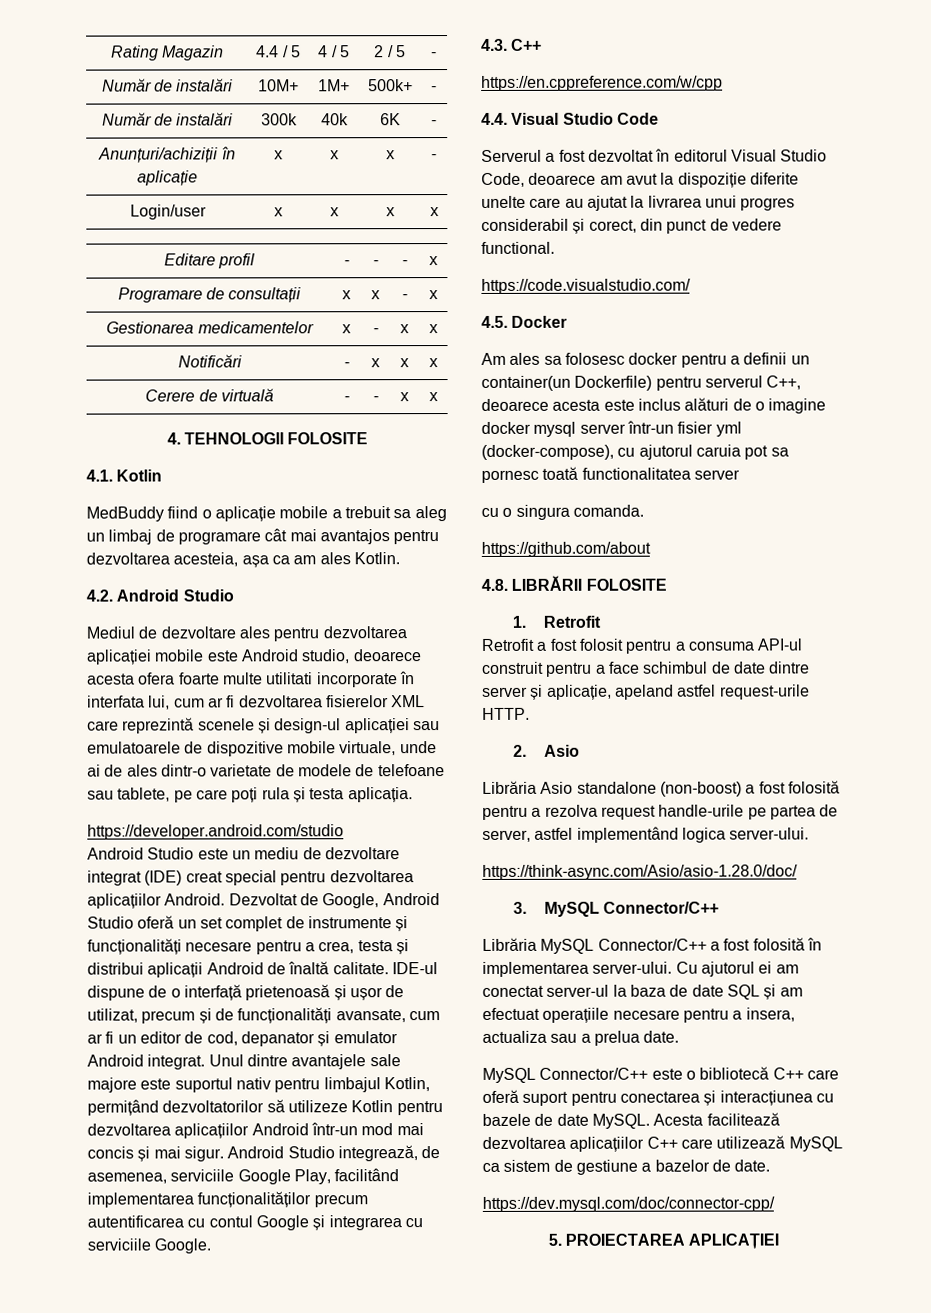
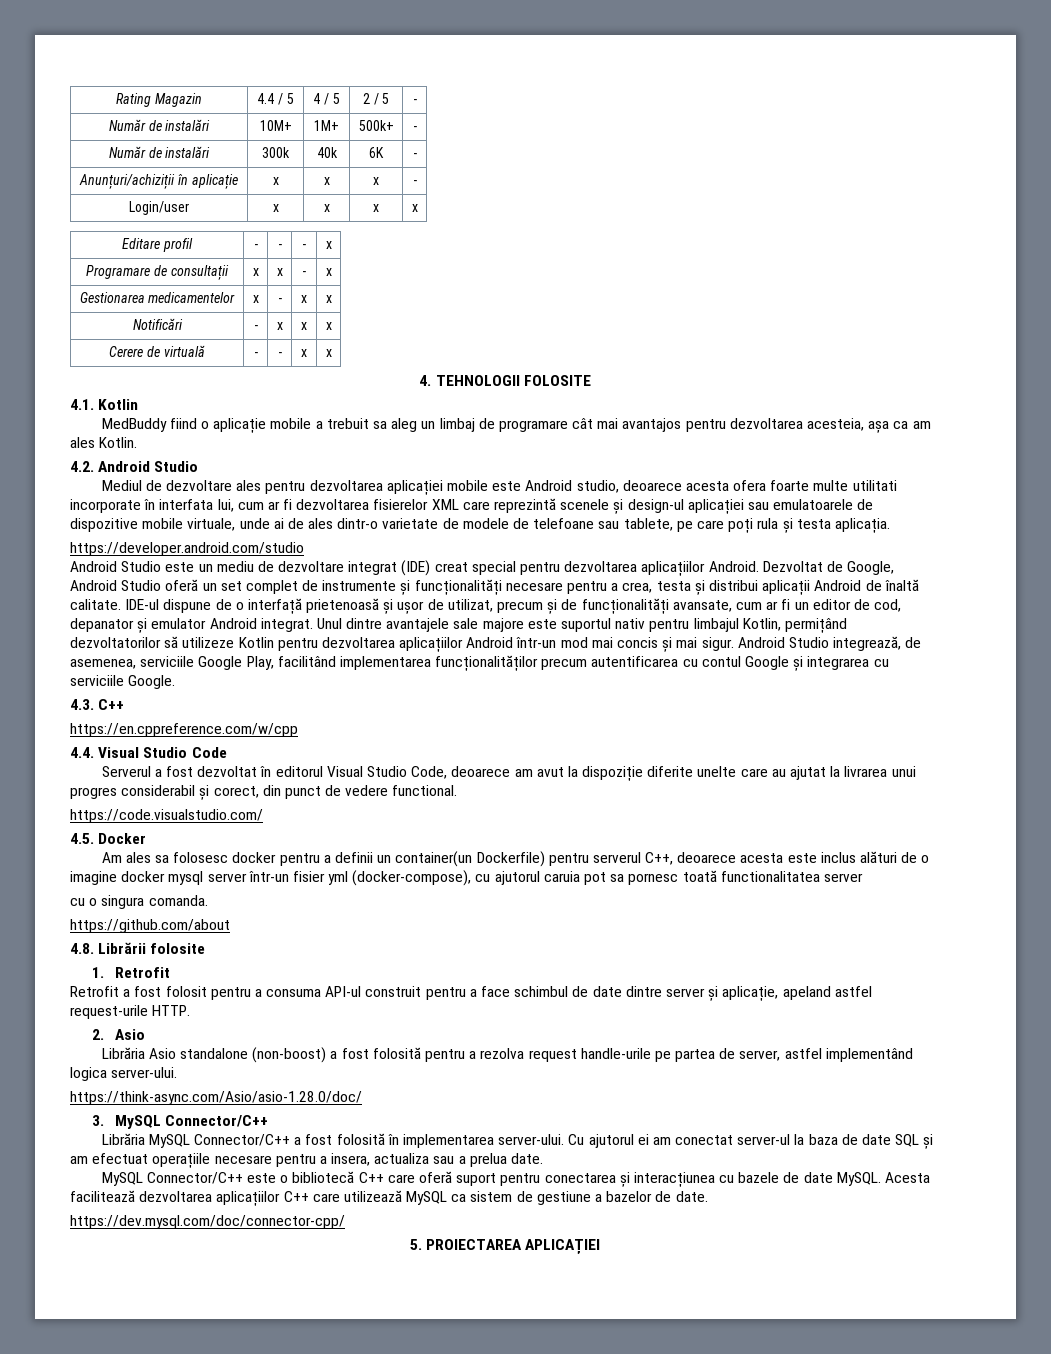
- 4.8. LIBRĂRII FOLOSITE
+ 4.8. Librării folosite

